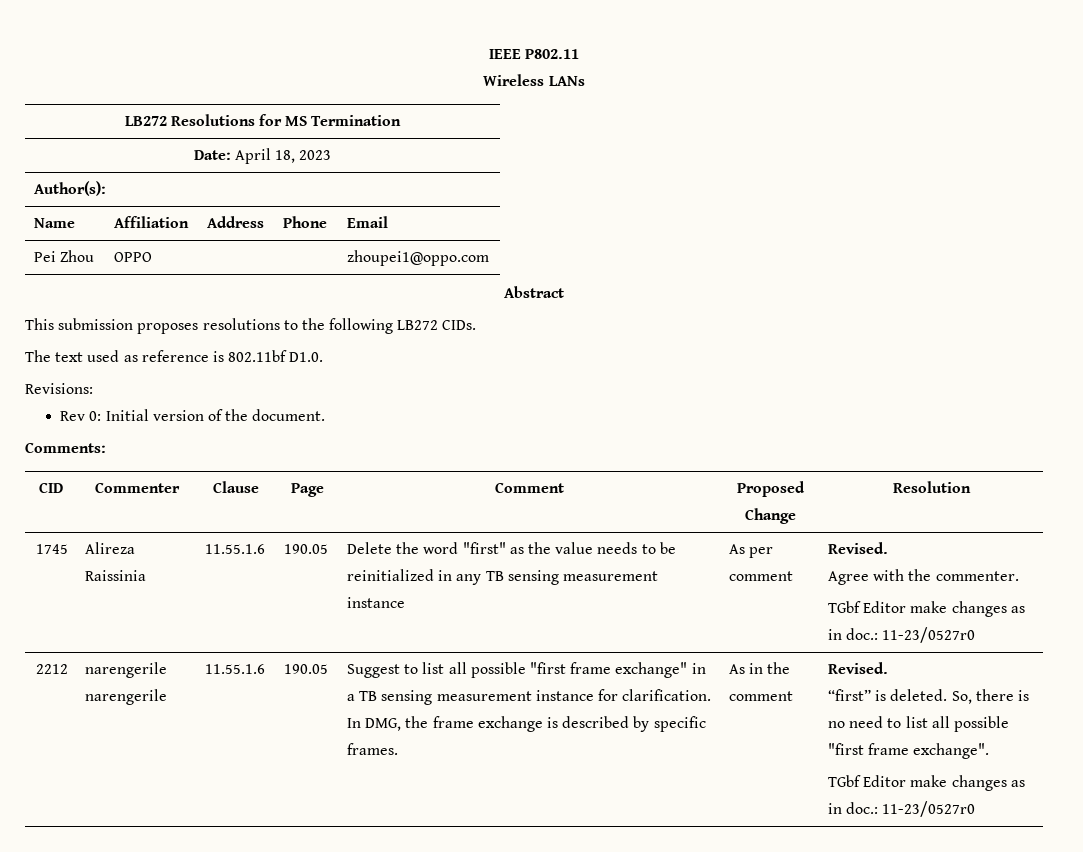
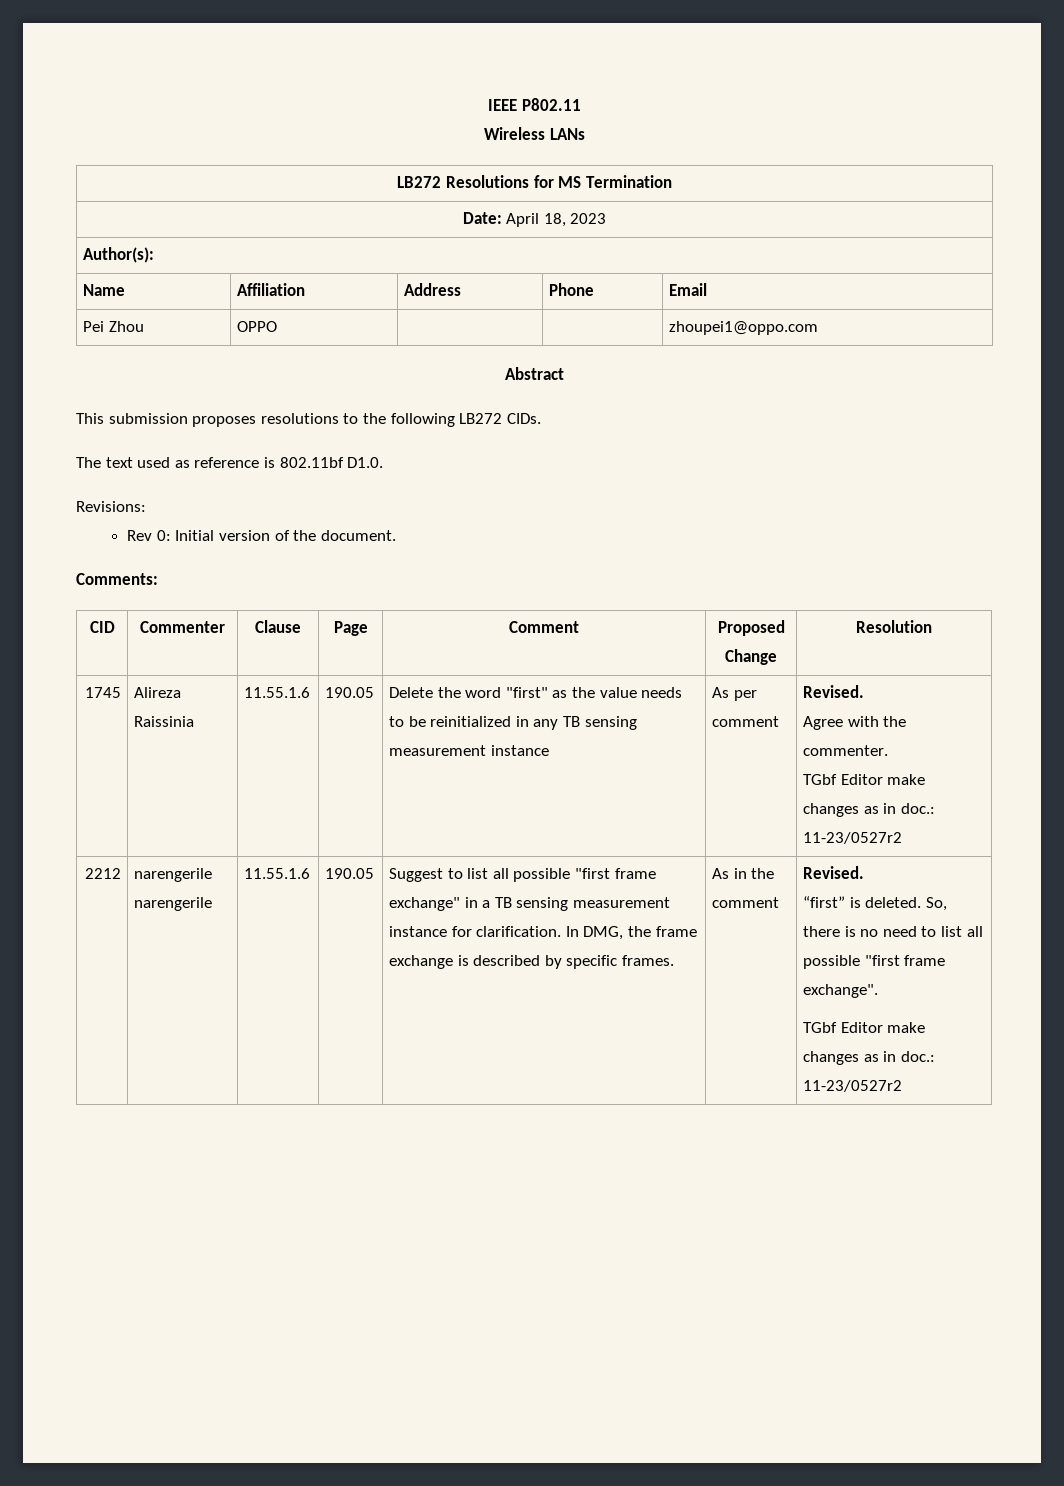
  1745 | Alireza Raissinia | 11.55.1.6 | 190.05 | Delete the word "first" as the value needs to be reinitialized in any TB sensing measurement instance | As per comment | Revised.
  Agree with the commenter.
- TGbf Editor make changes as in doc.: 11-23/0527r0
+ TGbf Editor make changes as in doc.: 11-23/0527r2
  So, there is no need to list all possible "first frame exchange".
- TGbf Editor make changes as in doc.: 11-23/0527r0
+ TGbf Editor make changes as in doc.: 11-23/0527r2

